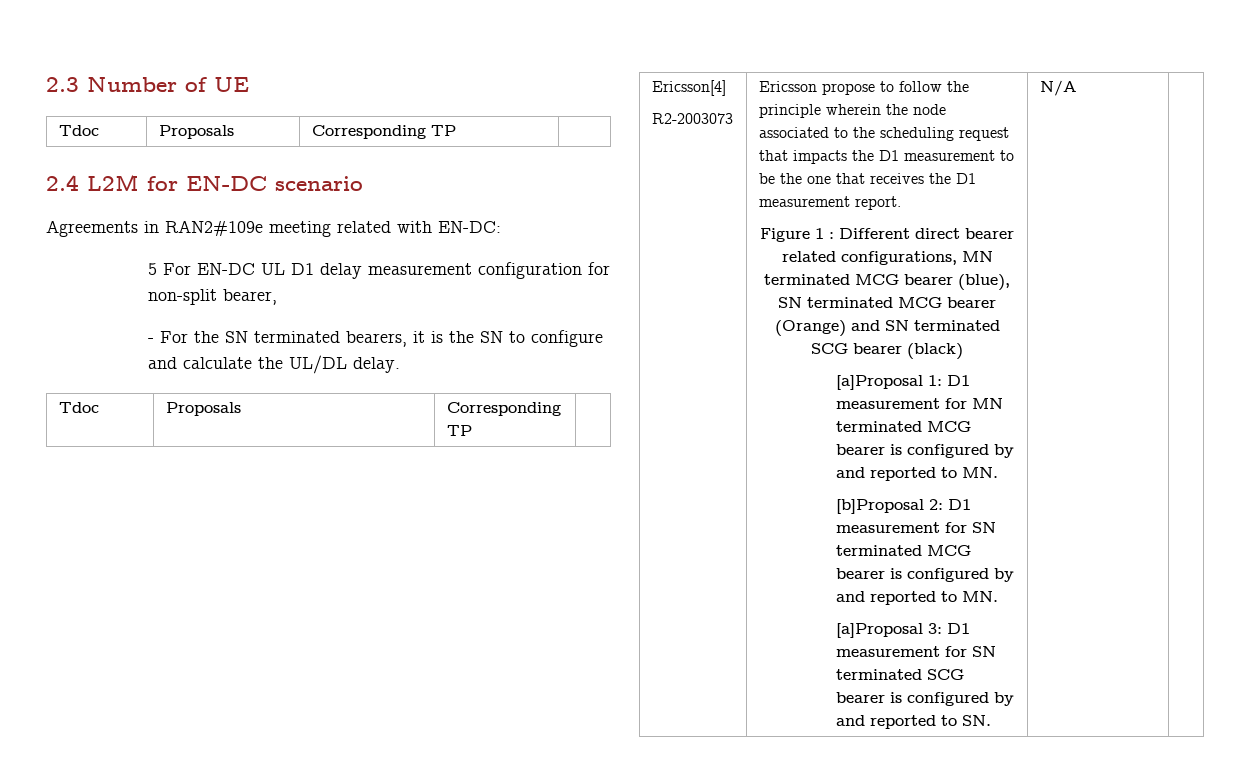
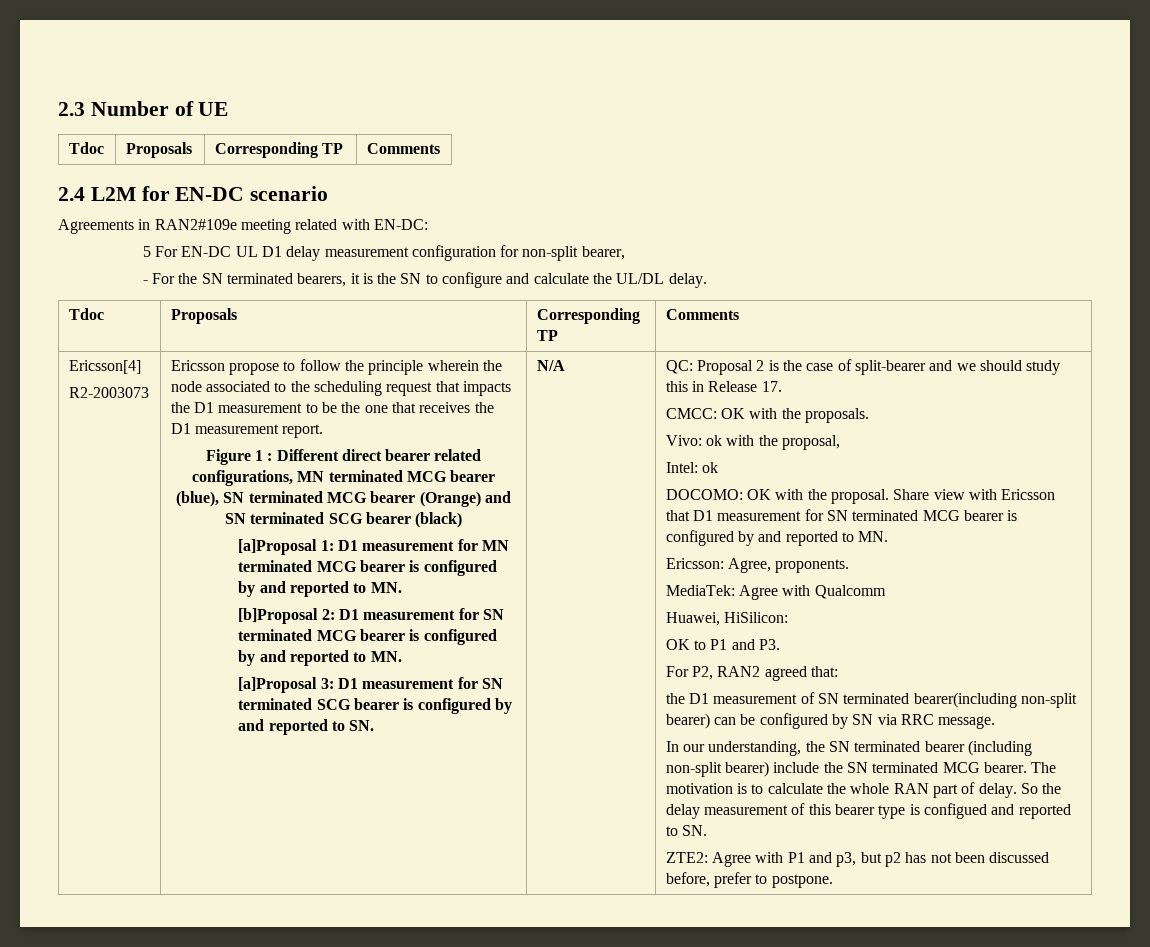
  2.3 Number of UE
- Tdoc | Proposals | Corresponding TP |
+ Tdoc | Proposals | Corresponding TP | Comments
  - For the SN terminated bearers, it is the SN to configure and calculate the UL/DL delay.
- Tdoc | Proposals | Corresponding TP |
+ Tdoc | Proposals | Corresponding TP | Comments
+ QC: Proposal 2 is the case of split-bearer and we should study this in Release 17.
+ CMCC: OK with the proposals.
+ Vivo: ok with the proposal,
+ Intel: ok
+ DOCOMO: OK with the proposal. Share view with Ericsson that D1 measurement for SN terminated MCG bearer is configured by and reported to MN.
+ Ericsson: Agree, proponents.
+ MediaTek: Agree with Qualcomm
+ Huawei, HiSilicon:
+ OK to P1 and P3.
+ For P2, RAN2 agreed that:
+ the D1 measurement of SN terminated bearer(including non-split bearer) can be configured by SN via RRC message.
+ In our understanding, the SN terminated bearer (including non-split bearer) include the SN terminated MCG bearer. The motivation is to calculate the whole RAN part of delay. So the delay measurement of this bearer type is configued and reported to SN.
+ ZTE2: Agree with P1 and p3, but p2 has not been discussed before, prefer to postpone.

